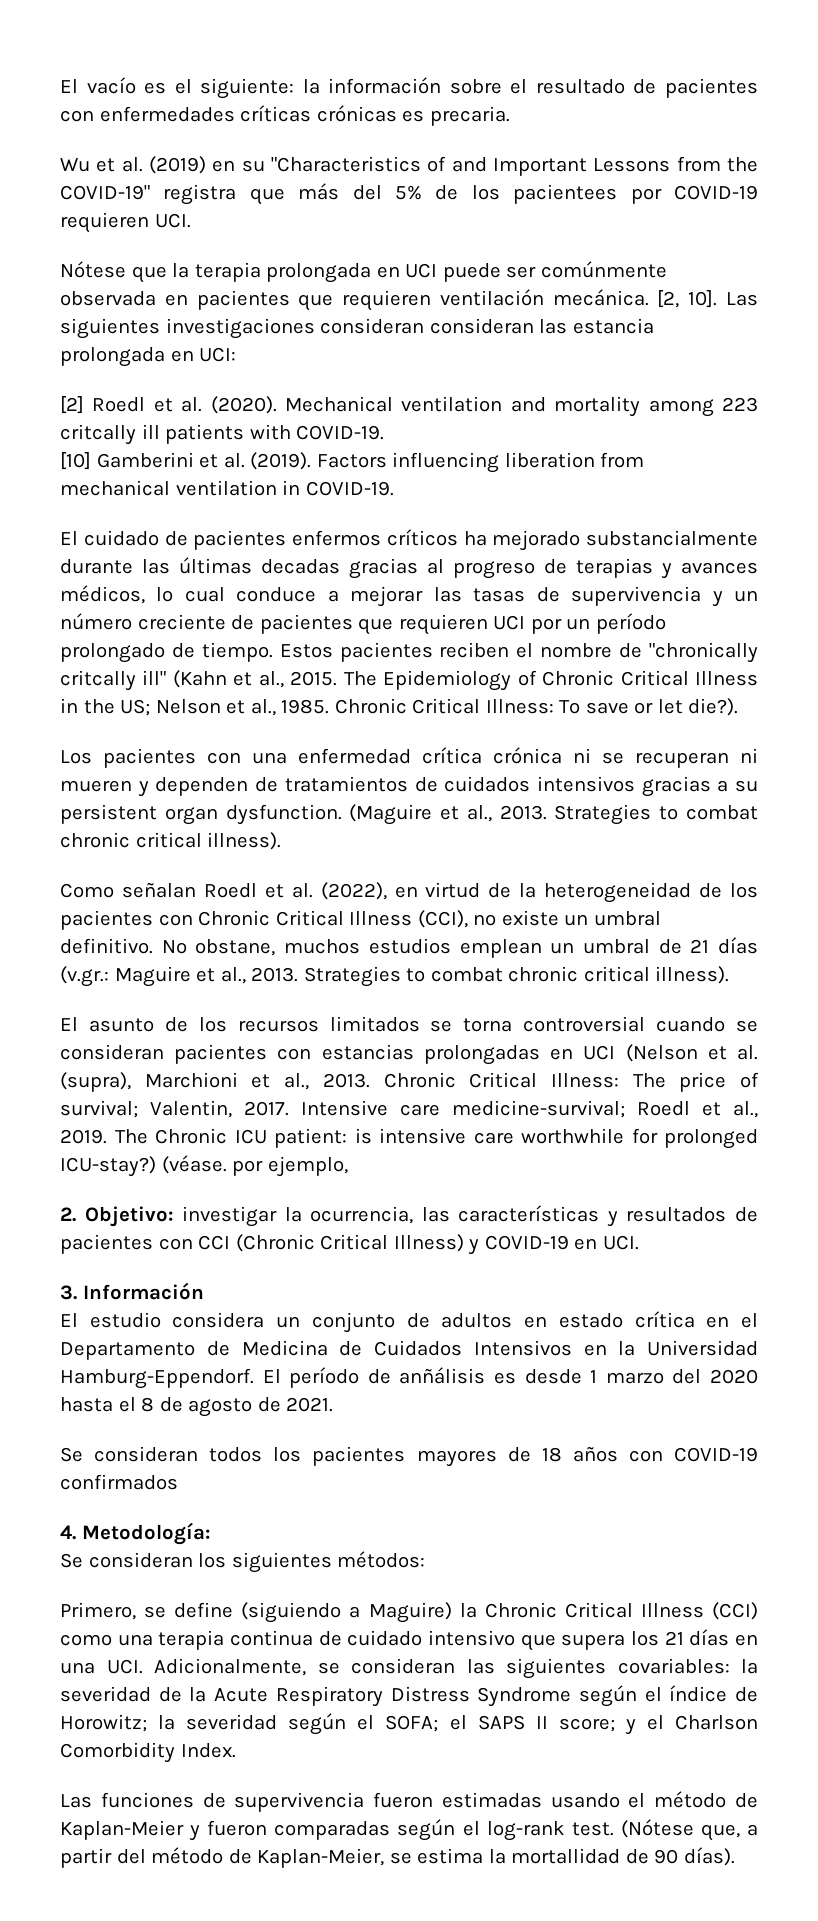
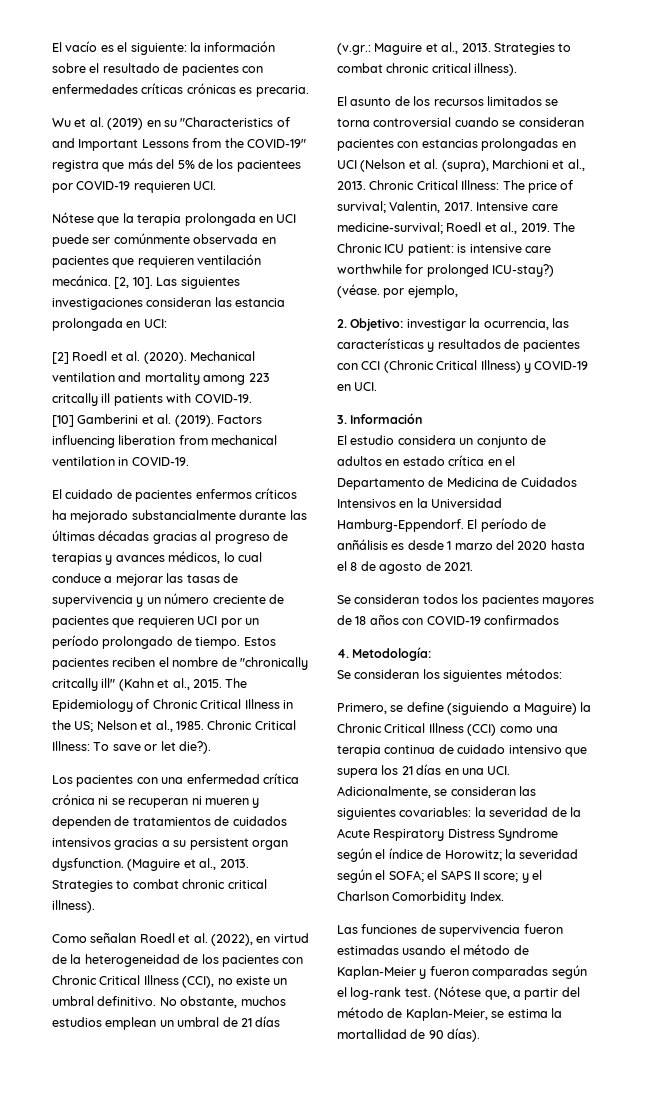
- Las siguientes investigaciones consideran consideran las estancia prolongada en UCI:
+ Las siguientes investigaciones consideran las estancia prolongada en UCI:
- El cuidado de pacientes enfermos críticos ha mejorado substancialmente durante las últimas decadas gracias al progreso de terapias y avances médicos, lo cual conduce a mejorar las tasas de supervivencia y un número creciente de pacientes que requieren UCI por un período prolongado de tiempo.
+ El cuidado de pacientes enfermos críticos ha mejorado substancialmente durante las últimas décadas gracias al progreso de terapias y avances médicos, lo cual conduce a mejorar las tasas de supervivencia y un número creciente de pacientes que requieren UCI por un período prolongado de tiempo.
- No obstane, muchos estudios emplean un umbral de 21 días (v.gr.: Maguire et al., 2013.
+ No obstante, muchos estudios emplean un umbral de 21 días (v.gr.: Maguire et al., 2013.

